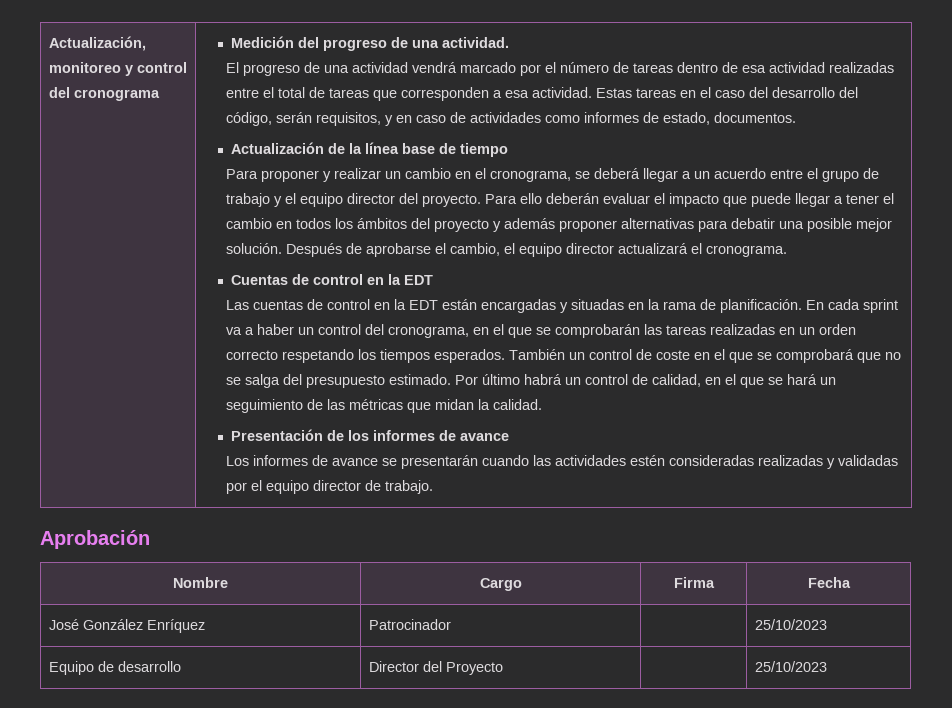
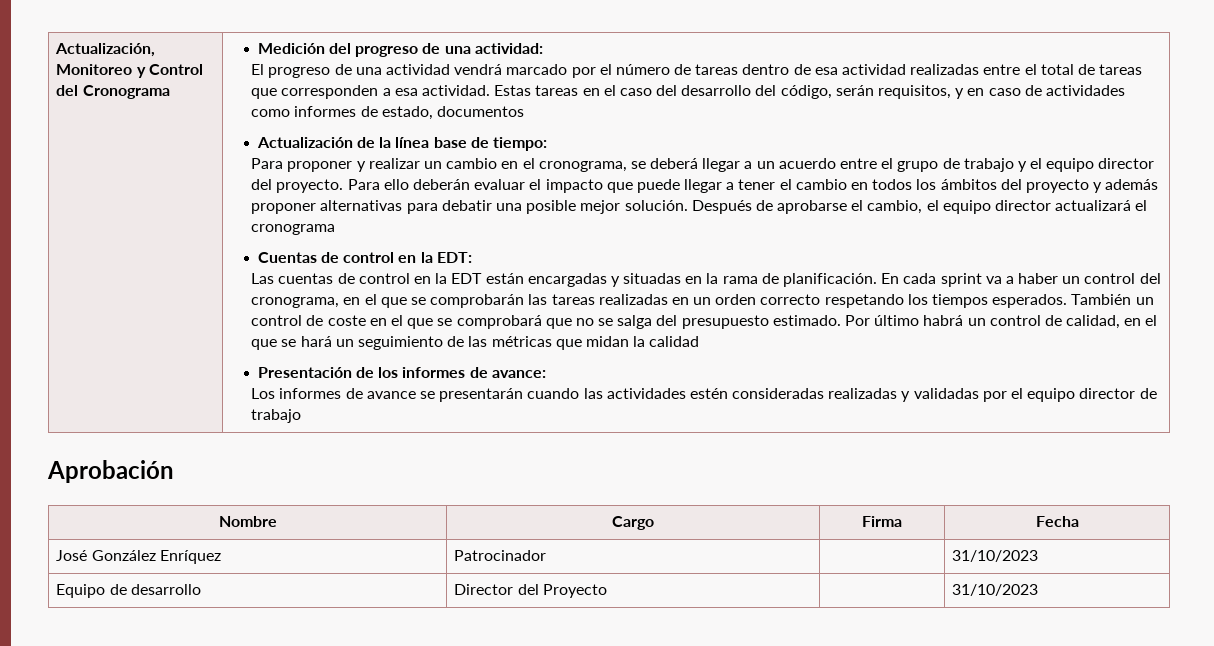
- Actualización, monitoreo y control del cronograma
+ Actualización, Monitoreo y Control del Cronograma
- Medición del progreso de una actividad.
+ Medición del progreso de una actividad:
- Estas tareas en el caso del desarrollo del código, serán requisitos, y en caso de actividades como informes de estado, documentos.
+ Estas tareas en el caso del desarrollo del código, serán requisitos, y en caso de actividades como informes de estado, documentos
- Actualización de la línea base de tiempo
+ Actualización de la línea base de tiempo:
- Después de aprobarse el cambio, el equipo director actualizará el cronograma.
+ Después de aprobarse el cambio, el equipo director actualizará el cronograma
- Cuentas de control en la EDT
+ Cuentas de control en la EDT:
- Por último habrá un control de calidad, en el que se hará un seguimiento de las métricas que midan la calidad.
+ Por último habrá un control de calidad, en el que se hará un seguimiento de las métricas que midan la calidad
- Presentación de los informes de avance
+ Presentación de los informes de avance:
- Los informes de avance se presentarán cuando las actividades estén consideradas realizadas y validadas por el equipo director de trabajo.
+ Los informes de avance se presentarán cuando las actividades estén consideradas realizadas y validadas por el equipo director de trabajo
- José González Enríquez | Patrocinador | | 25/10/2023
+ José González Enríquez | Patrocinador | | 31/10/2023
- Equipo de desarrollo | Director del Proyecto | | 25/10/2023
+ Equipo de desarrollo | Director del Proyecto | | 31/10/2023

